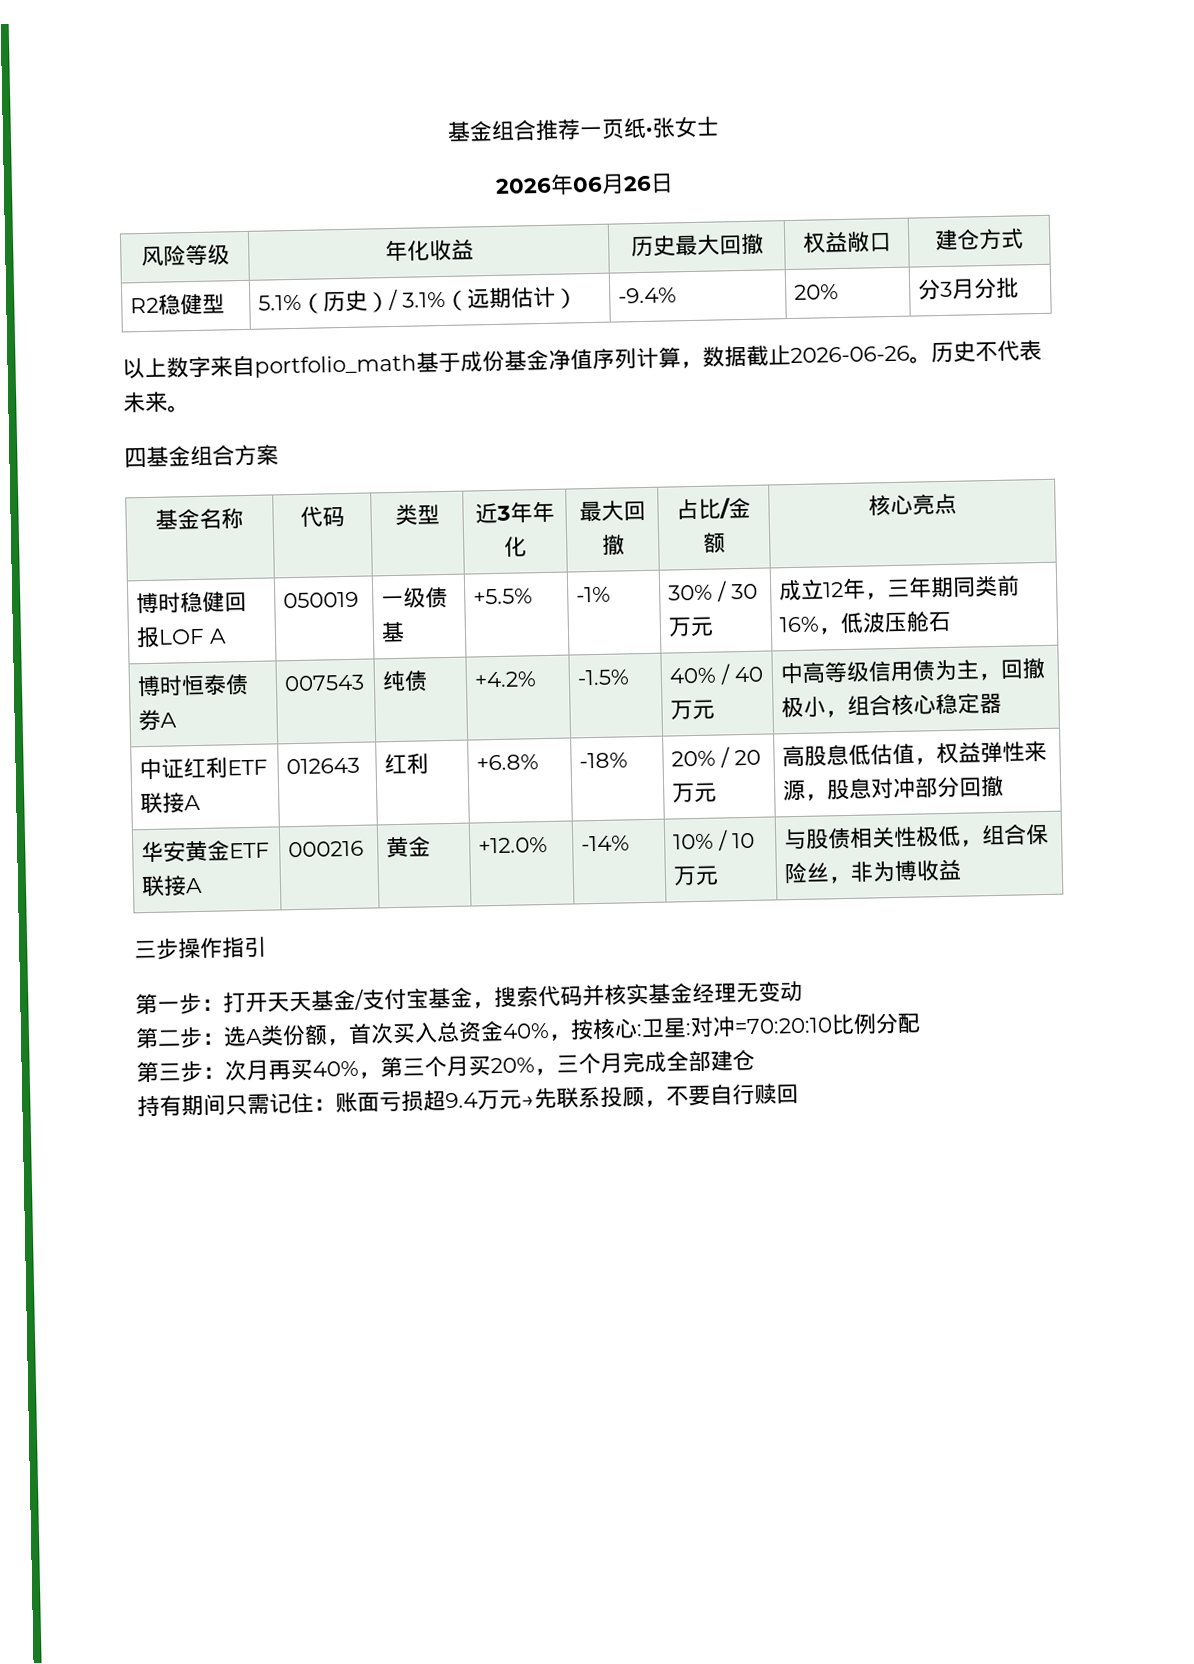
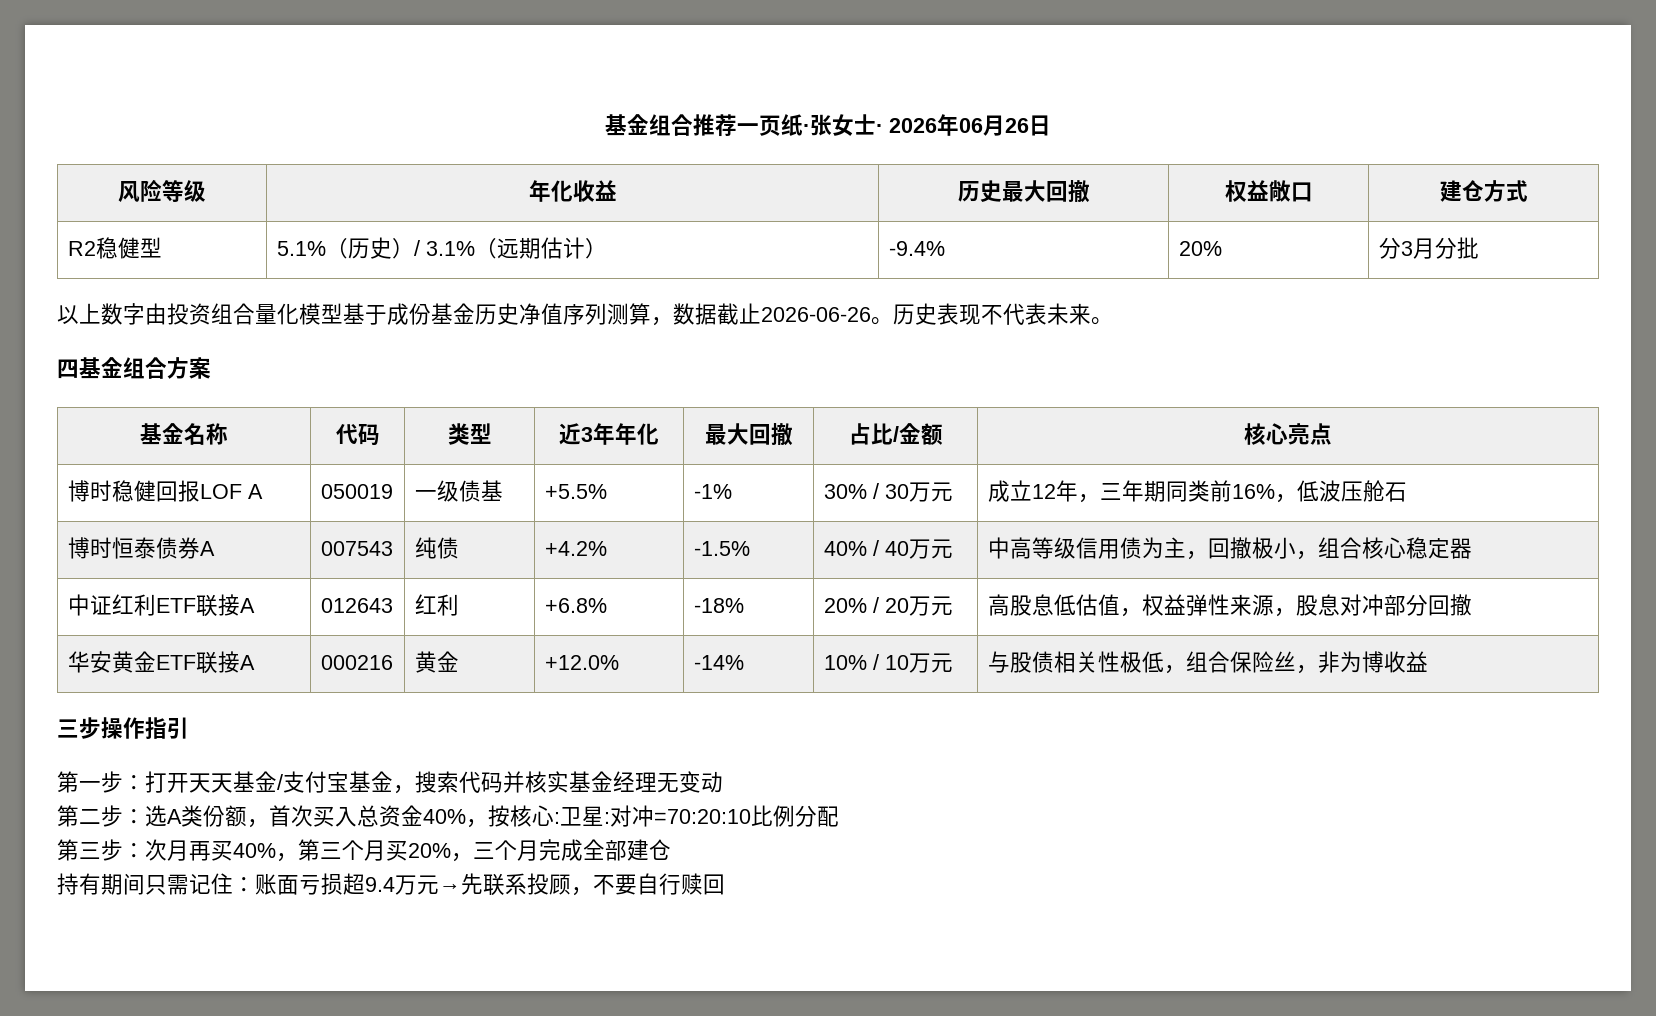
- 基金组合推荐一页纸·张女士
- 2026年06月26日
+ 基金组合推荐一页纸·张女士· 2026年06月26日
- 以上数字来自portfolio_math基于成份基金净值序列计算，数据截止2026-06-26。
+ 以上数字由投资组合量化模型基于成份基金历史净值序列测算，数据截止2026-06-26。
- 历史不代表未来。
+ 历史表现不代表未来。

